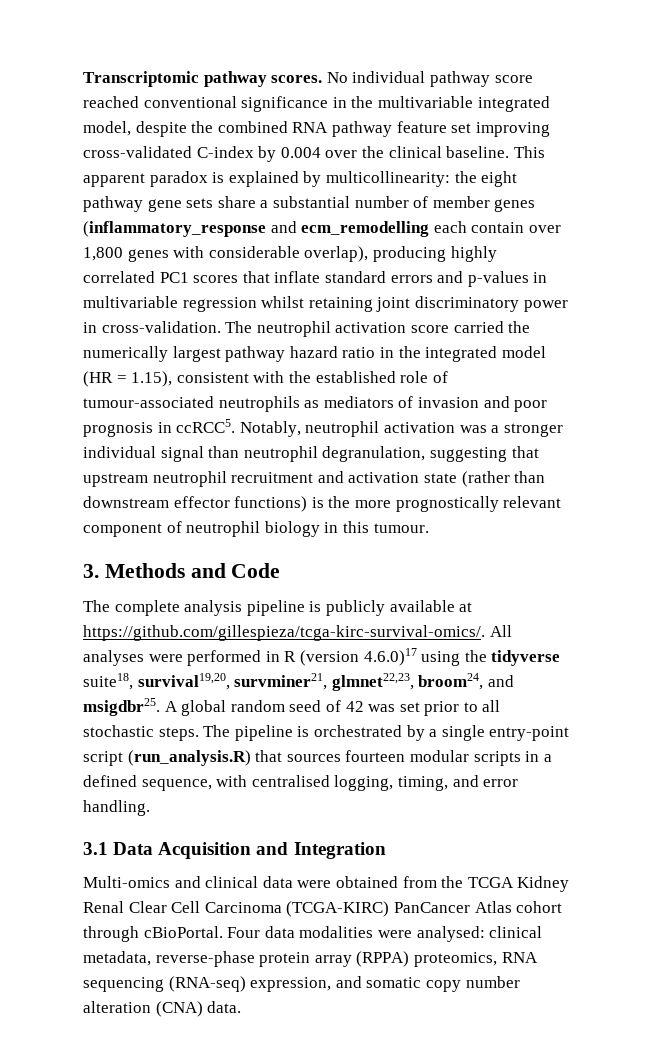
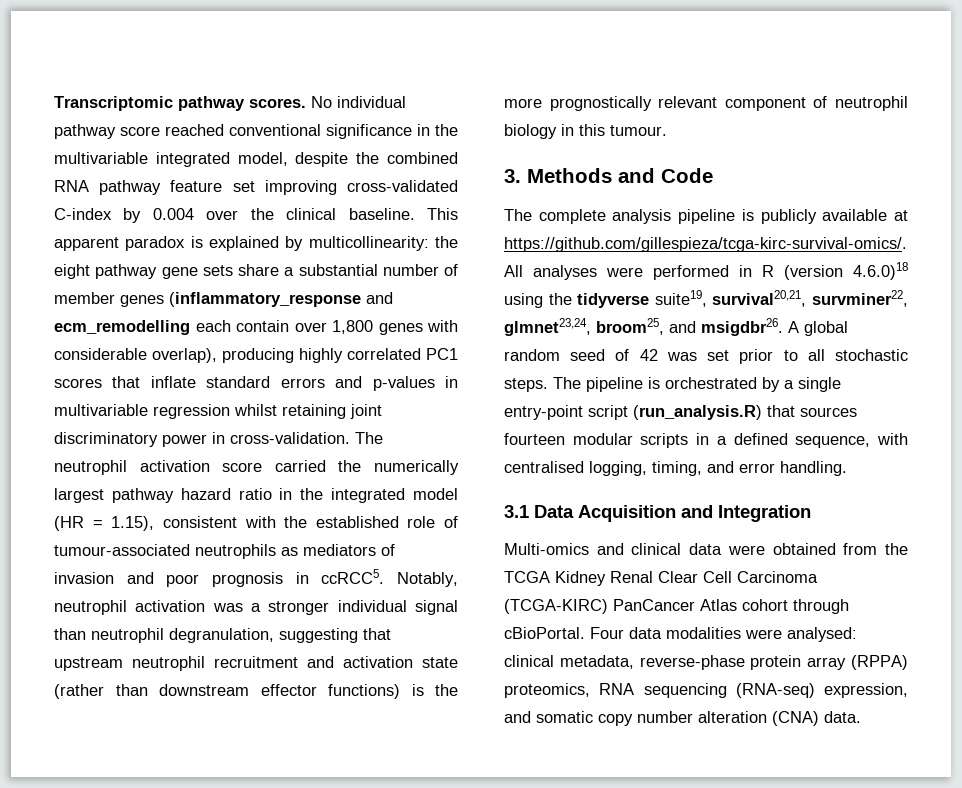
- The complete analysis pipeline is publicly available at https://github.com/gillespieza/tcga-kirc-survival-omics/. All analyses were performed in R (version 4.6.0)17 using the tidyverse suite18, survival19,20, survminer21, glmnet22,23, broom24, and msigdbr25.
+ The complete analysis pipeline is publicly available at https://github.com/gillespieza/tcga-kirc-survival-omics/. All analyses were performed in R (version 4.6.0)18 using the tidyverse suite19, survival20,21, survminer22, glmnet23,24, broom25, and msigdbr26.

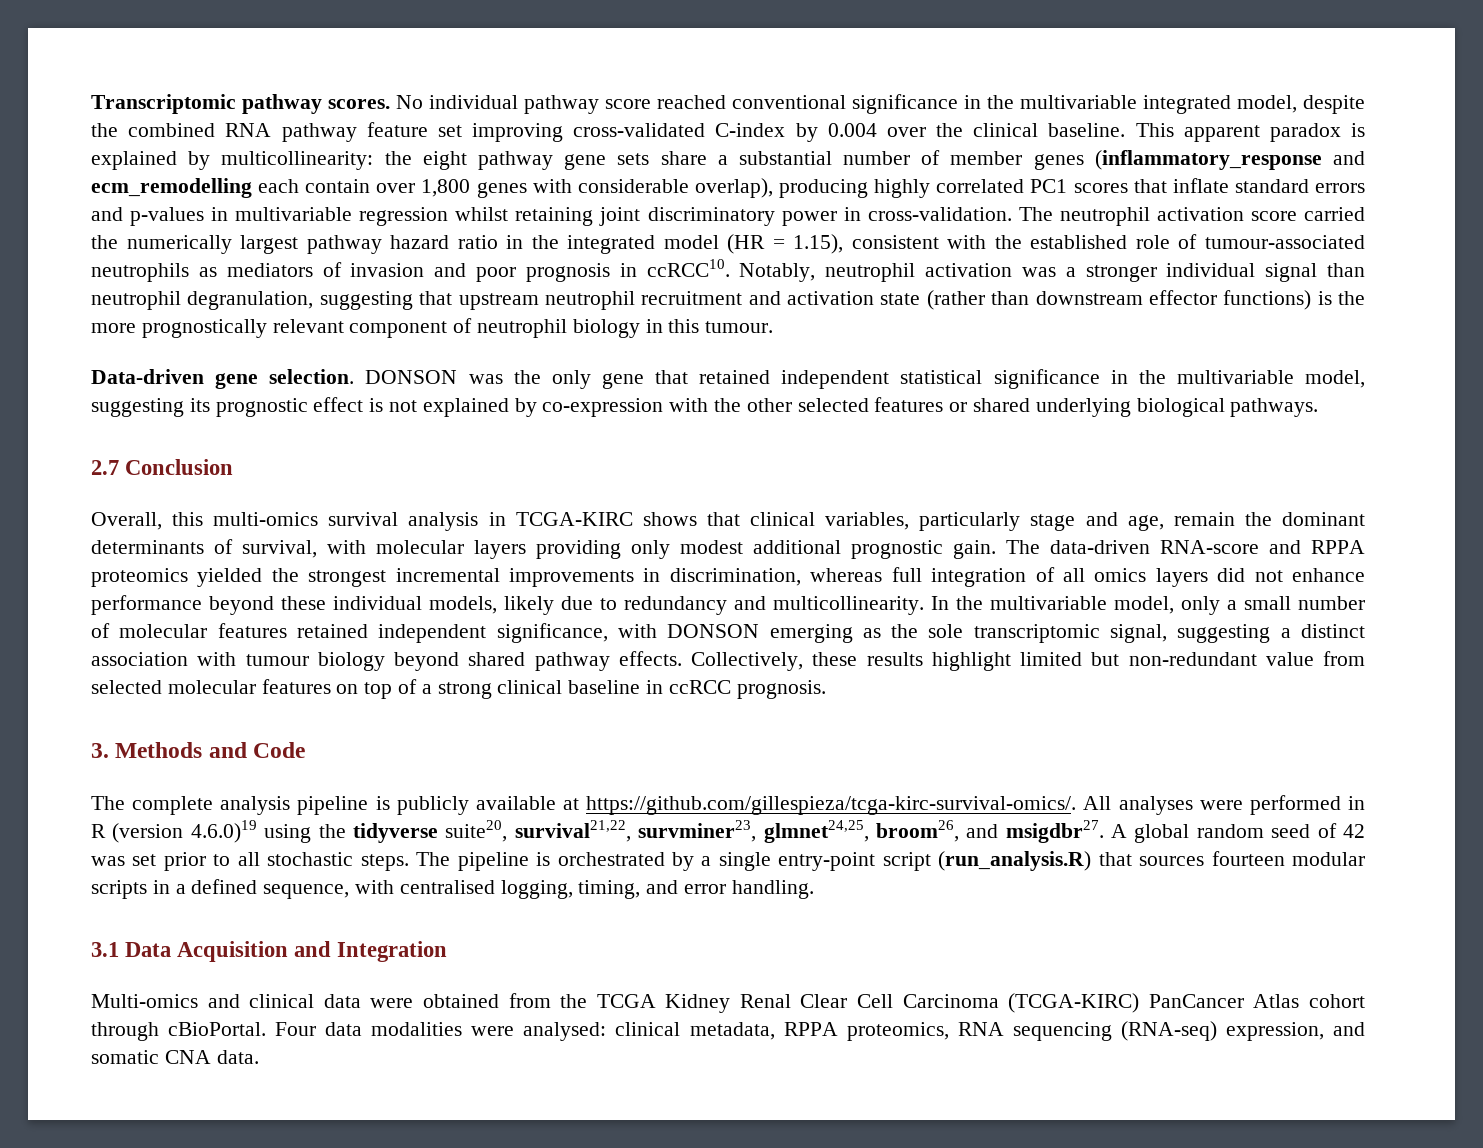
- The neutrophil activation score carried the numerically largest pathway hazard ratio in the integrated model (HR = 1.15), consistent with the established role of tumour-associated neutrophils as mediators of invasion and poor prognosis in ccRCC5.
+ The neutrophil activation score carried the numerically largest pathway hazard ratio in the integrated model (HR = 1.15), consistent with the established role of tumour-associated neutrophils as mediators of invasion and poor prognosis in ccRCC10.
+ Data-driven gene selection. DONSON was the only gene that retained independent statistical significance in the multivariable model, suggesting its prognostic effect is not explained by co-expression with the other selected features or shared underlying biological pathways.
+ 2.7 Conclusion
+ Overall, this multi-omics survival analysis in TCGA-KIRC shows that clinical variables, particularly stage and age, remain the dominant determinants of survival, with molecular layers providing only modest additional prognostic gain. The data-driven RNA-score and RPPA proteomics yielded the strongest incremental improvements in discrimination, whereas full integration of all omics layers did not enhance performance beyond these individual models, likely due to redundancy and multicollinearity. In the multivariable model, only a small number of molecular features retained independent significance, with DONSON emerging as the sole transcriptomic signal, suggesting a distinct association with tumour biology beyond shared pathway effects. Collectively, these results highlight limited but non-redundant value from selected molecular features on top of a strong clinical baseline in ccRCC prognosis.
- The complete analysis pipeline is publicly available at https://github.com/gillespieza/tcga-kirc-survival-omics/. All analyses were performed in R (version 4.6.0)18 using the tidyverse suite19, survival20,21, survminer22, glmnet23,24, broom25, and msigdbr26.
+ The complete analysis pipeline is publicly available at https://github.com/gillespieza/tcga-kirc-survival-omics/. All analyses were performed in R (version 4.6.0)19 using the tidyverse suite20, survival21,22, survminer23, glmnet24,25, broom26, and msigdbr27.
- Four data modalities were analysed: clinical metadata, reverse-phase protein array (RPPA) proteomics, RNA sequencing (RNA-seq) expression, and somatic copy number alteration (CNA) data.
+ Four data modalities were analysed: clinical metadata, RPPA proteomics, RNA sequencing (RNA-seq) expression, and somatic CNA data.

